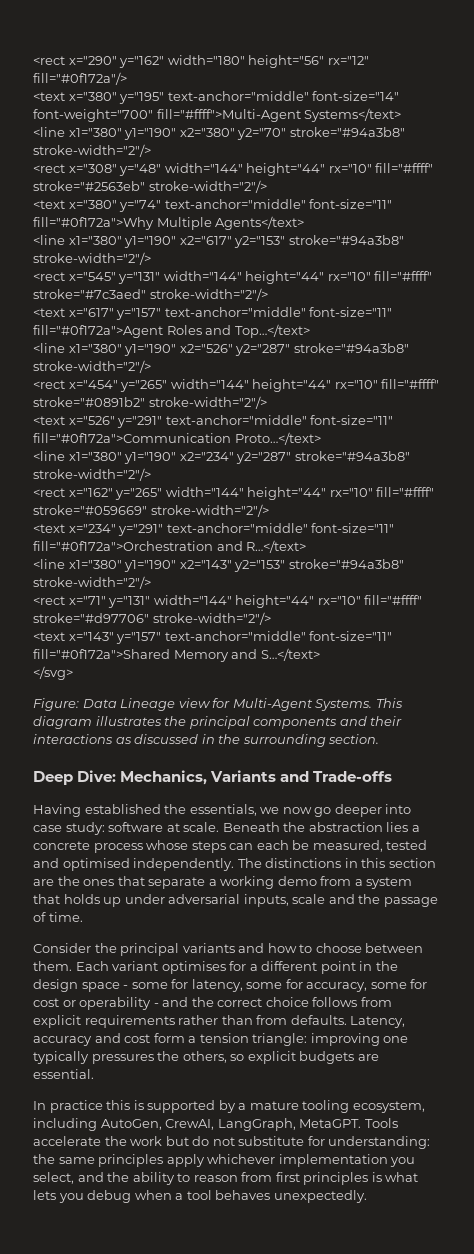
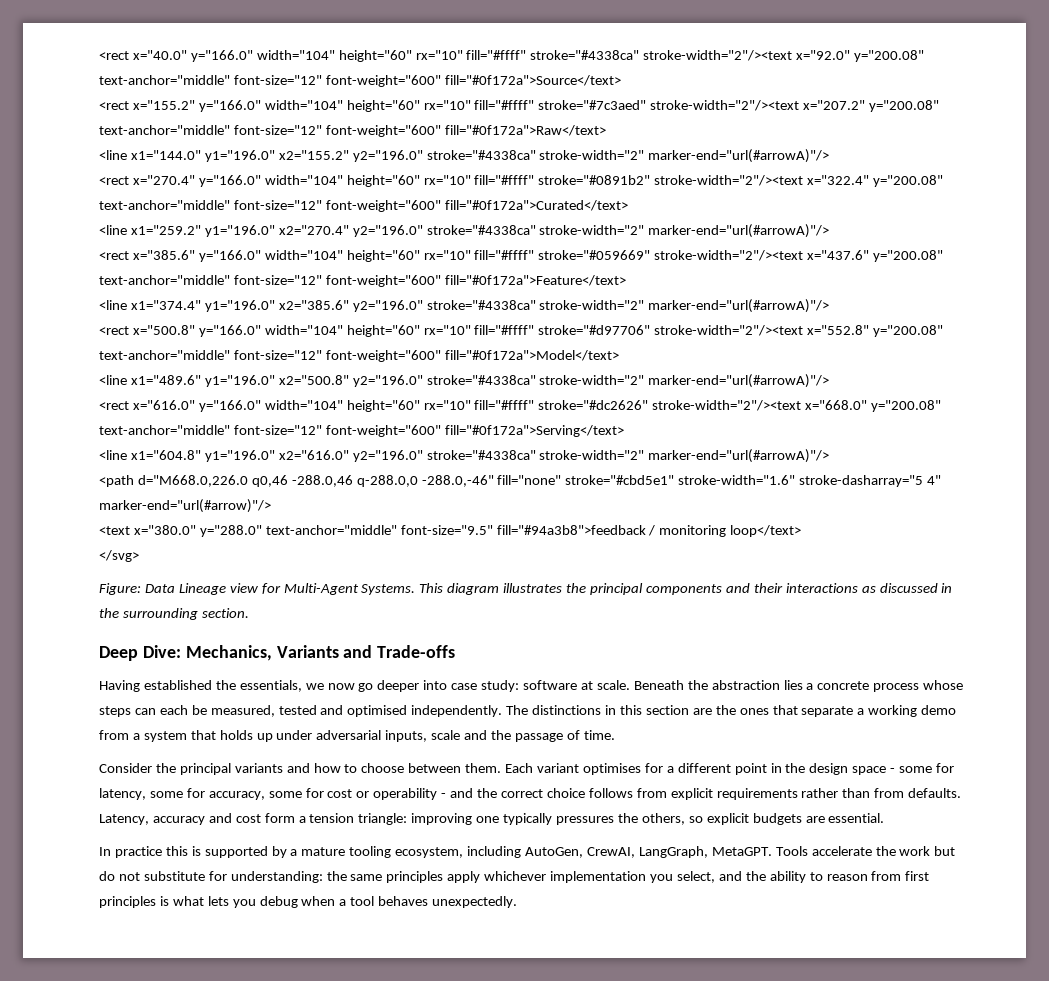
- <rect x="290" y="162" width="180" height="56" rx="12" fill="#0f172a"/>
- <text x="380" y="195" text-anchor="middle" font-size="14" font-weight="700" fill="#ffff">Multi-Agent Systems</text>
- <line x1="380" y1="190" x2="380" y2="70" stroke="#94a3b8" stroke-width="2"/>
- <rect x="308" y="48" width="144" height="44" rx="10" fill="#ffff" stroke="#2563eb" stroke-width="2"/>
- <text x="380" y="74" text-anchor="middle" font-size="11" fill="#0f172a">Why Multiple Agents</text>
- <line x1="380" y1="190" x2="617" y2="153" stroke="#94a3b8" stroke-width="2"/>
- <rect x="545" y="131" width="144" height="44" rx="10" fill="#ffff" stroke="#7c3aed" stroke-width="2"/>
- <text x="617" y="157" text-anchor="middle" font-size="11" fill="#0f172a">Agent Roles and Top…</text>
- <line x1="380" y1="190" x2="526" y2="287" stroke="#94a3b8" stroke-width="2"/>
- <rect x="454" y="265" width="144" height="44" rx="10" fill="#ffff" stroke="#0891b2" stroke-width="2"/>
- <text x="526" y="291" text-anchor="middle" font-size="11" fill="#0f172a">Communication Proto…</text>
- <line x1="380" y1="190" x2="234" y2="287" stroke="#94a3b8" stroke-width="2"/>
- <rect x="162" y="265" width="144" height="44" rx="10" fill="#ffff" stroke="#059669" stroke-width="2"/>
- <text x="234" y="291" text-anchor="middle" font-size="11" fill="#0f172a">Orchestration and R…</text>
- <line x1="380" y1="190" x2="143" y2="153" stroke="#94a3b8" stroke-width="2"/>
- <rect x="71" y="131" width="144" height="44" rx="10" fill="#ffff" stroke="#d97706" stroke-width="2"/>
- <text x="143" y="157" text-anchor="middle" font-size="11" fill="#0f172a">Shared Memory and S…</text>
+ <rect x="40.0" y="166.0" width="104" height="60" rx="10" fill="#ffff" stroke="#4338ca" stroke-width="2"/><text x="92.0" y="200.08" text-anchor="middle" font-size="12" font-weight="600" fill="#0f172a">Source</text>
+ <rect x="155.2" y="166.0" width="104" height="60" rx="10" fill="#ffff" stroke="#7c3aed" stroke-width="2"/><text x="207.2" y="200.08" text-anchor="middle" font-size="12" font-weight="600" fill="#0f172a">Raw</text>
+ <line x1="144.0" y1="196.0" x2="155.2" y2="196.0" stroke="#4338ca" stroke-width="2" marker-end="url(#arrowA)"/>
+ <rect x="270.4" y="166.0" width="104" height="60" rx="10" fill="#ffff" stroke="#0891b2" stroke-width="2"/><text x="322.4" y="200.08" text-anchor="middle" font-size="12" font-weight="600" fill="#0f172a">Curated</text>
+ <line x1="259.2" y1="196.0" x2="270.4" y2="196.0" stroke="#4338ca" stroke-width="2" marker-end="url(#arrowA)"/>
+ <rect x="385.6" y="166.0" width="104" height="60" rx="10" fill="#ffff" stroke="#059669" stroke-width="2"/><text x="437.6" y="200.08" text-anchor="middle" font-size="12" font-weight="600" fill="#0f172a">Feature</text>
+ <line x1="374.4" y1="196.0" x2="385.6" y2="196.0" stroke="#4338ca" stroke-width="2" marker-end="url(#arrowA)"/>
+ <rect x="500.8" y="166.0" width="104" height="60" rx="10" fill="#ffff" stroke="#d97706" stroke-width="2"/><text x="552.8" y="200.08" text-anchor="middle" font-size="12" font-weight="600" fill="#0f172a">Model</text>
+ <line x1="489.6" y1="196.0" x2="500.8" y2="196.0" stroke="#4338ca" stroke-width="2" marker-end="url(#arrowA)"/>
+ <rect x="616.0" y="166.0" width="104" height="60" rx="10" fill="#ffff" stroke="#dc2626" stroke-width="2"/><text x="668.0" y="200.08" text-anchor="middle" font-size="12" font-weight="600" fill="#0f172a">Serving</text>
+ <line x1="604.8" y1="196.0" x2="616.0" y2="196.0" stroke="#4338ca" stroke-width="2" marker-end="url(#arrowA)"/>
+ <path d="M668.0,226.0 q0,46 -288.0,46 q-288.0,0 -288.0,-46" fill="none" stroke="#cbd5e1" stroke-width="1.6" stroke-dasharray="5 4" marker-end="url(#arrow)"/>
+ <text x="380.0" y="288.0" text-anchor="middle" font-size="9.5" fill="#94a3b8">feedback / monitoring loop</text>

